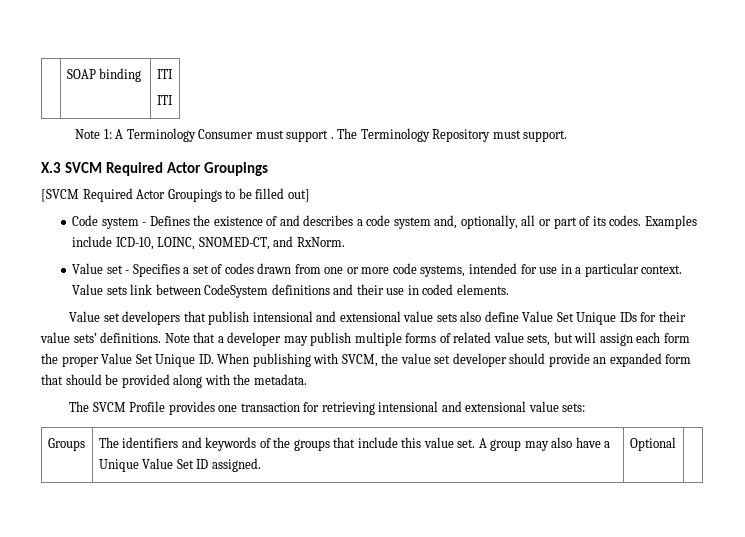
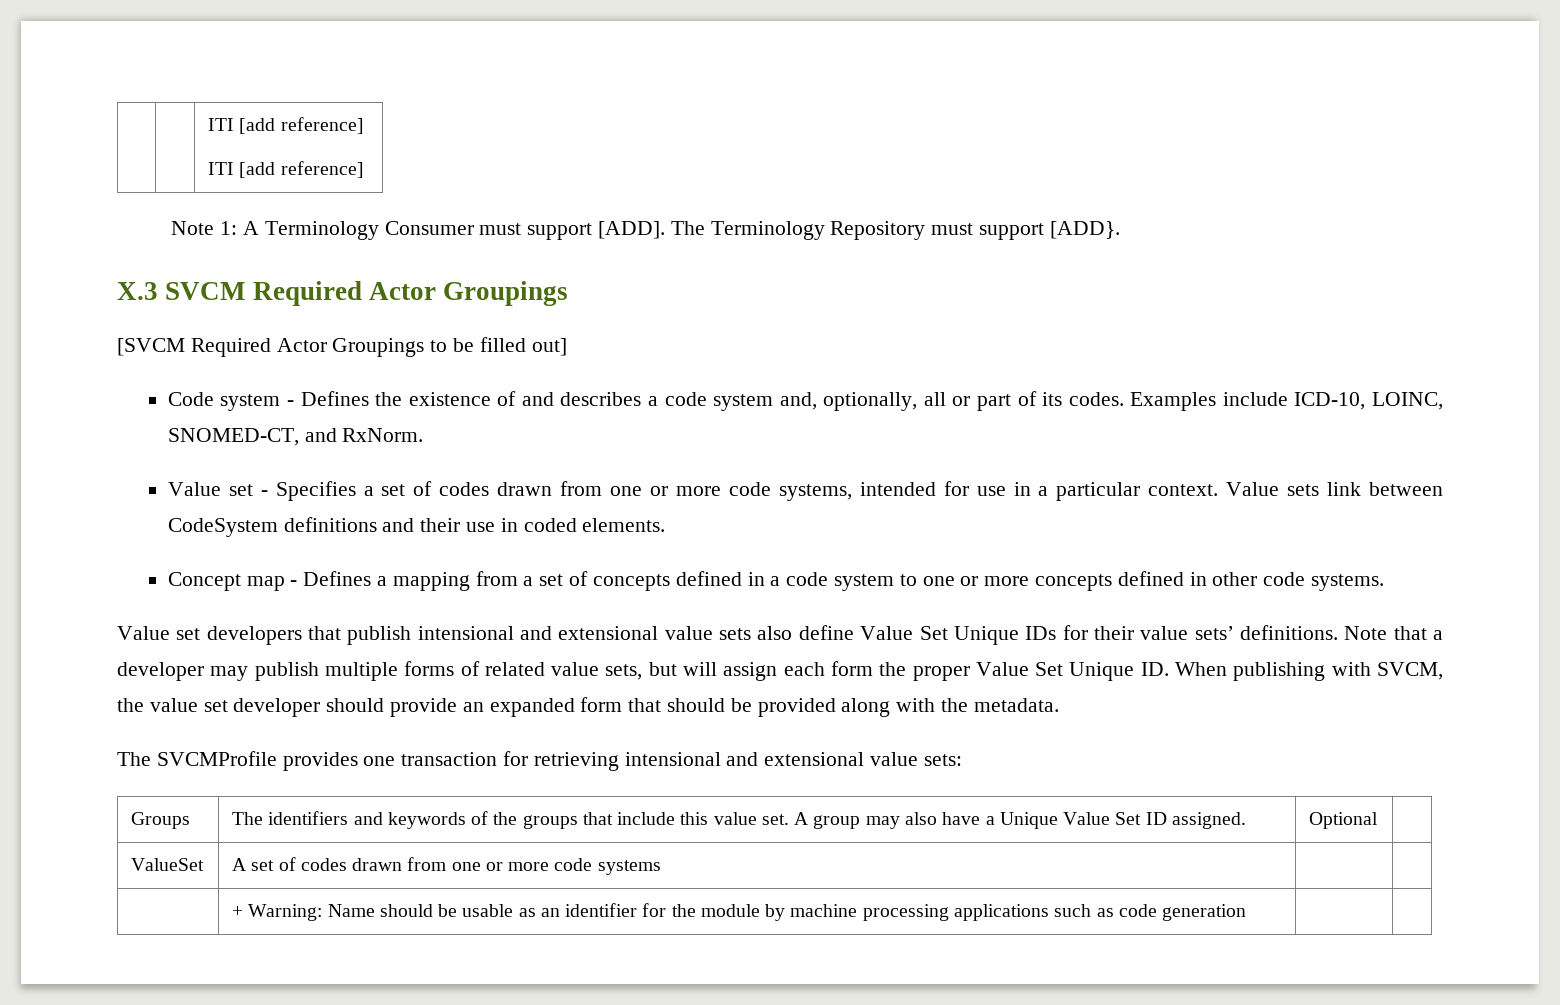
- | SOAP binding | ITI
- ITI
+ | | ITI [add reference]
+ ITI [add reference]
- Note 1: A Terminology Consumer must support .
+ Note 1: A Terminology Consumer must support [ADD].
- The Terminology Repository must support.
+ The Terminology Repository must support [ADD}.
+ Concept map - Defines a mapping from a set of concepts defined in a code system to one or more concepts defined in other code systems.
- The SVCM Profile provides one transaction for retrieving intensional and extensional value sets:
+ The SVCMProfile provides one transaction for retrieving intensional and extensional value sets:
+ ValueSet | A set of codes drawn from one or more code systems | |
+ | + Warning: Name should be usable as an identifier for the module by machine processing applications such as code generation | |

